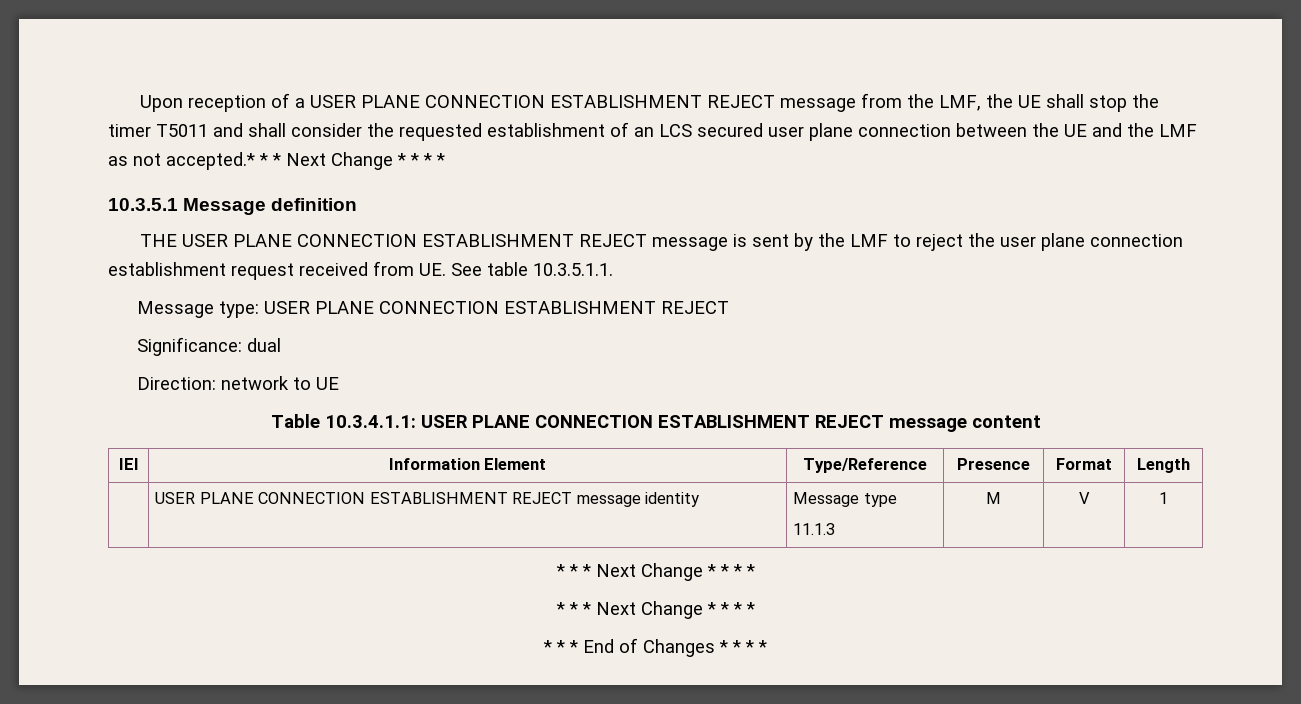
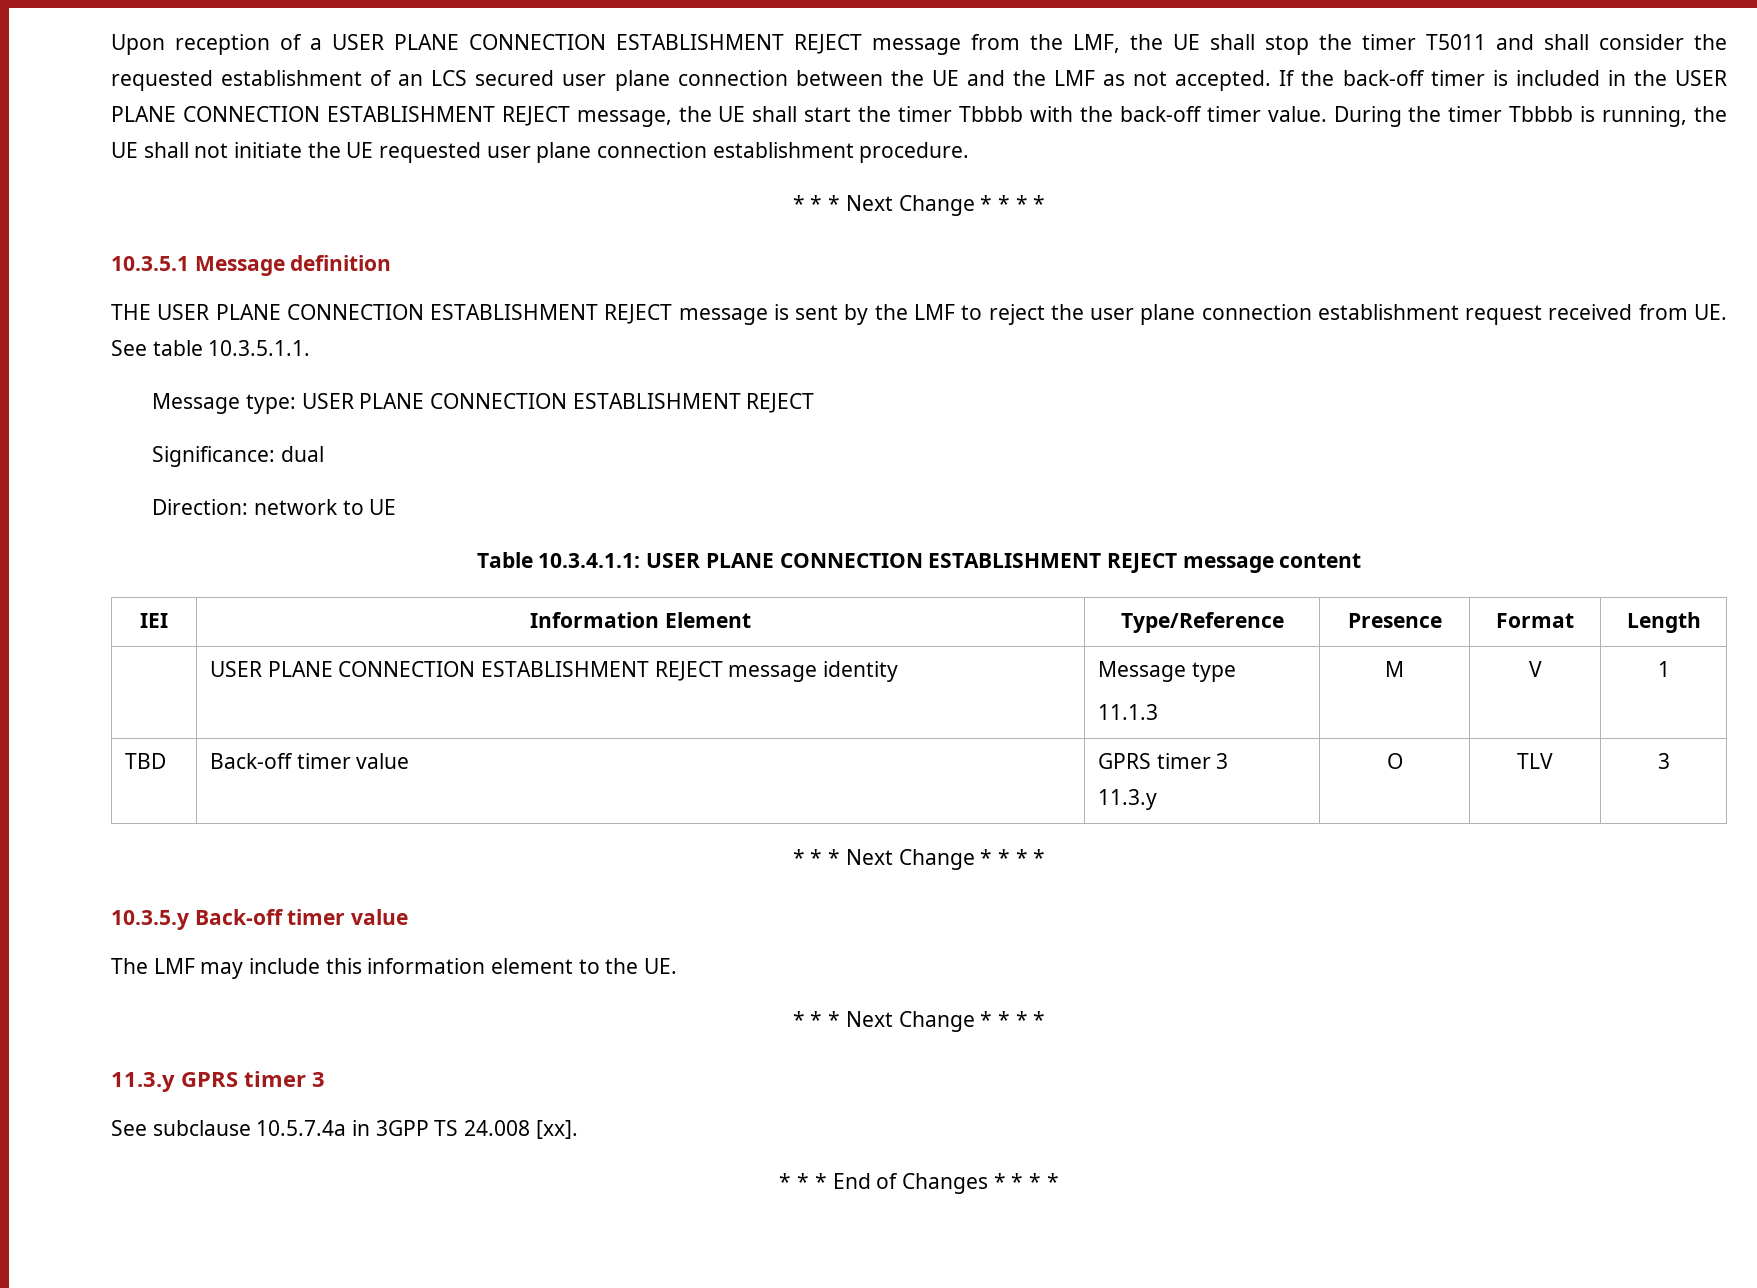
- Upon reception of a USER PLANE CONNECTION ESTABLISHMENT REJECT message from the LMF, the UE shall stop the timer T5011 and shall consider the requested establishment of an LCS secured user plane connection between the UE and the LMF as not accepted.* * * Next Change * * * *
+ Upon reception of a USER PLANE CONNECTION ESTABLISHMENT REJECT message from the LMF, the UE shall stop the timer T5011 and shall consider the requested establishment of an LCS secured user plane connection between the UE and the LMF as not accepted. If the back-off timer is included in the USER PLANE CONNECTION ESTABLISHMENT REJECT message, the UE shall start the timer Tbbbb with the back-off timer value. During the timer Tbbbb is running, the UE shall not initiate the UE requested user plane connection establishment procedure.
+ * * * Next Change * * * *
  | USER PLANE CONNECTION ESTABLISHMENT REJECT message identity | Message type
  11.1.3 | M | V | 1
+ TBD | Back-off timer value | GPRS timer 3
+ 11.3.y | O | TLV | 3
  * * * Next Change * * * *
+ 10.3.5.y Back-off timer value
+ The LMF may include this information element to the UE.
  * * * Next Change * * * *
+ 11.3.y GPRS timer 3
+ See subclause 10.5.7.4a in 3GPP TS 24.008 [xx].

